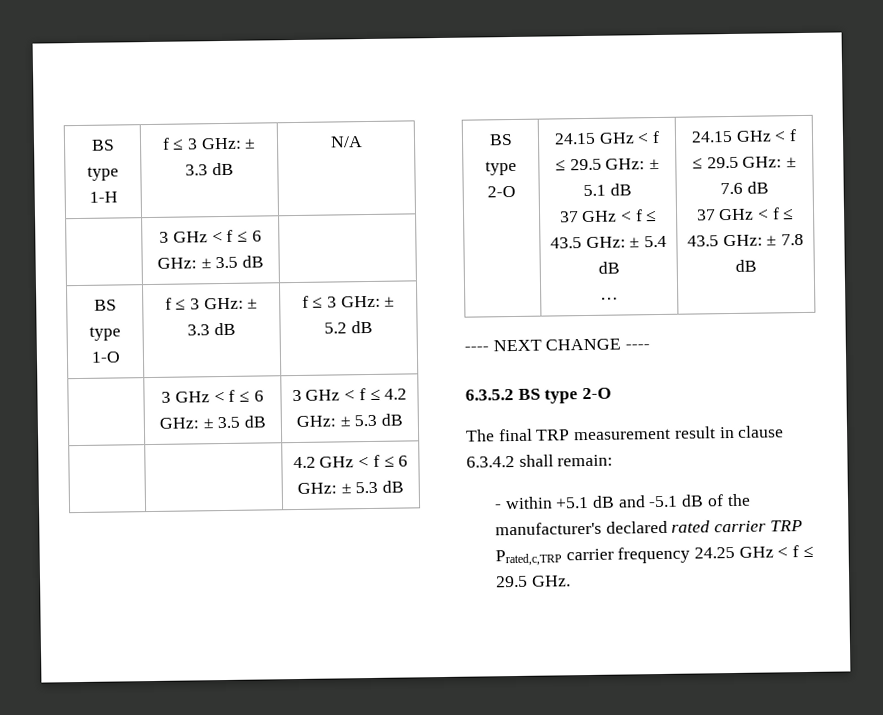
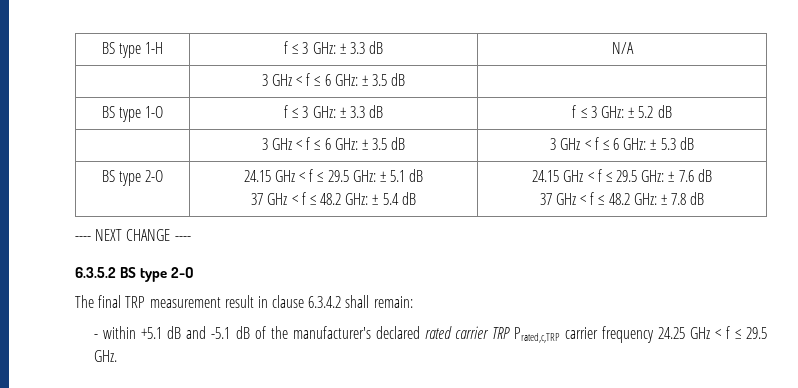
- | 3 GHz < f ≤ 6 GHz: ± 3.5 dB | 3 GHz < f ≤ 4.2 GHz: ± 5.3 dB
- | | 4.2 GHz < f ≤ 6 GHz: ± 5.3 dB
+ | 3 GHz < f ≤ 6 GHz: ± 3.5 dB | 3 GHz < f ≤ 6 GHz: ± 5.3 dB
- 37 GHz < f ≤ 43.5 GHz: ± 5.4 dB
+ 37 GHz < f ≤ 48.2 GHz: ± 5.4 dB
- …
- 37 GHz < f ≤ 43.5 GHz: ± 7.8 dB
+ 37 GHz < f ≤ 48.2 GHz: ± 7.8 dB

